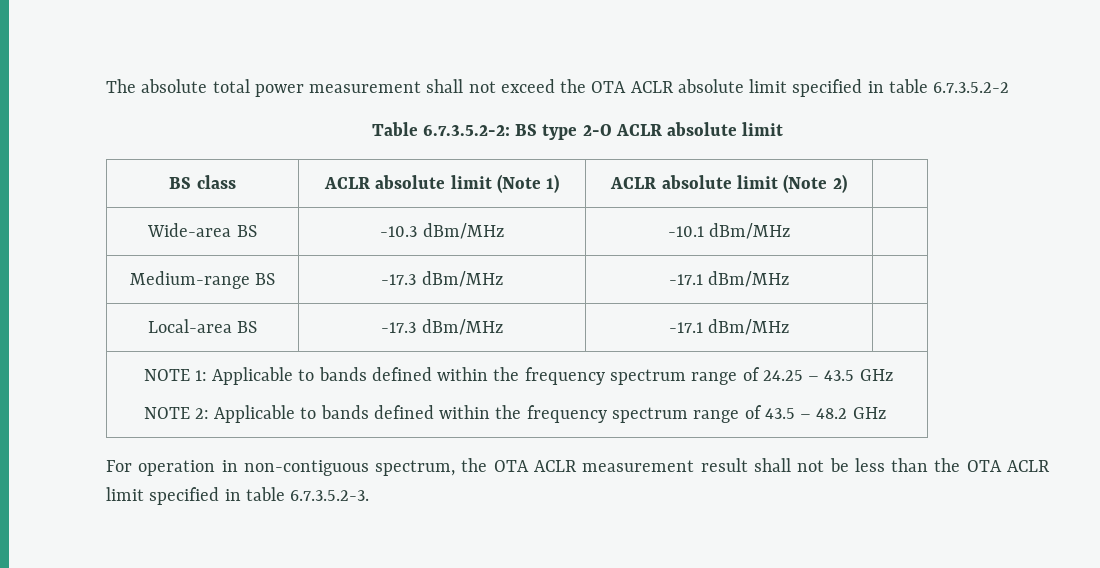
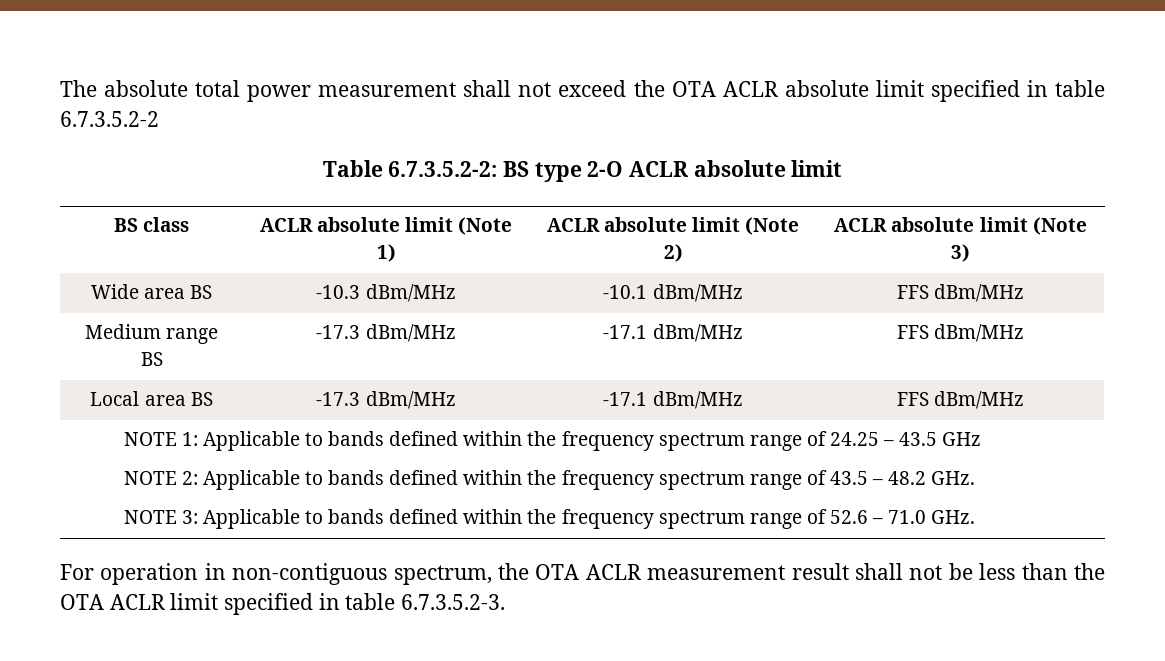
- BS class | ACLR absolute limit (Note 1) | ACLR absolute limit (Note 2) |
- Wide-area BS | -10.3 dBm/MHz | -10.1 dBm/MHz |
- Medium-range BS | -17.3 dBm/MHz | -17.1 dBm/MHz |
- Local-area BS | -17.3 dBm/MHz | -17.1 dBm/MHz |
+ BS class | ACLR absolute limit (Note 1) | ACLR absolute limit (Note 2) | ACLR absolute limit (Note 3)
+ Wide area BS | -10.3 dBm/MHz | -10.1 dBm/MHz | FFS dBm/MHz
+ Medium range BS | -17.3 dBm/MHz | -17.1 dBm/MHz | FFS dBm/MHz
+ Local area BS | -17.3 dBm/MHz | -17.1 dBm/MHz | FFS dBm/MHz
- NOTE 2: Applicable to bands defined within the frequency spectrum range of 43.5 – 48.2 GHz
+ NOTE 2: Applicable to bands defined within the frequency spectrum range of 43.5 – 48.2 GHz.
+ NOTE 3: Applicable to bands defined within the frequency spectrum range of 52.6 – 71.0 GHz.

